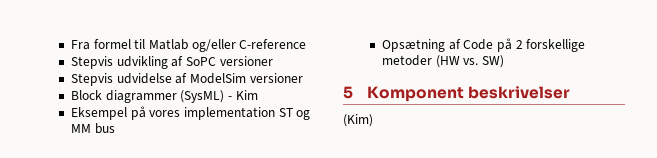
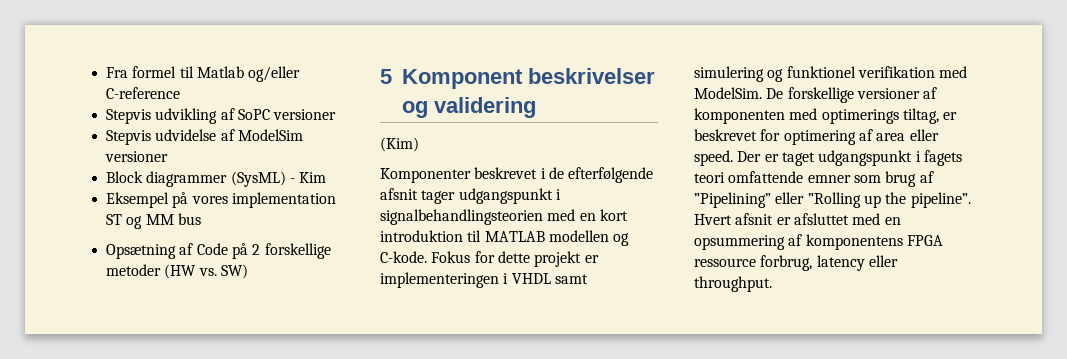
- 5 Komponent beskrivelser
+ 5 Komponent beskrivelser og validering
+ Komponenter beskrevet i de efterfølgende afsnit tager udgangspunkt i signalbehandlingsteorien med en kort introduktion til MATLAB modellen og C-kode. Fokus for dette projekt er implementeringen i VHDL samt simulering og funktionel verifikation med ModelSim. De forskellige versioner af komponenten med optimerings tiltag, er beskrevet for optimering af area eller speed. Der er taget udgangspunkt i fagets teori omfattende emner som brug af ”Pipelining” eller ”Rolling up the pipeline”. Hvert afsnit er afsluttet med en opsummering af komponentens FPGA ressource forbrug, latency eller throughput.

